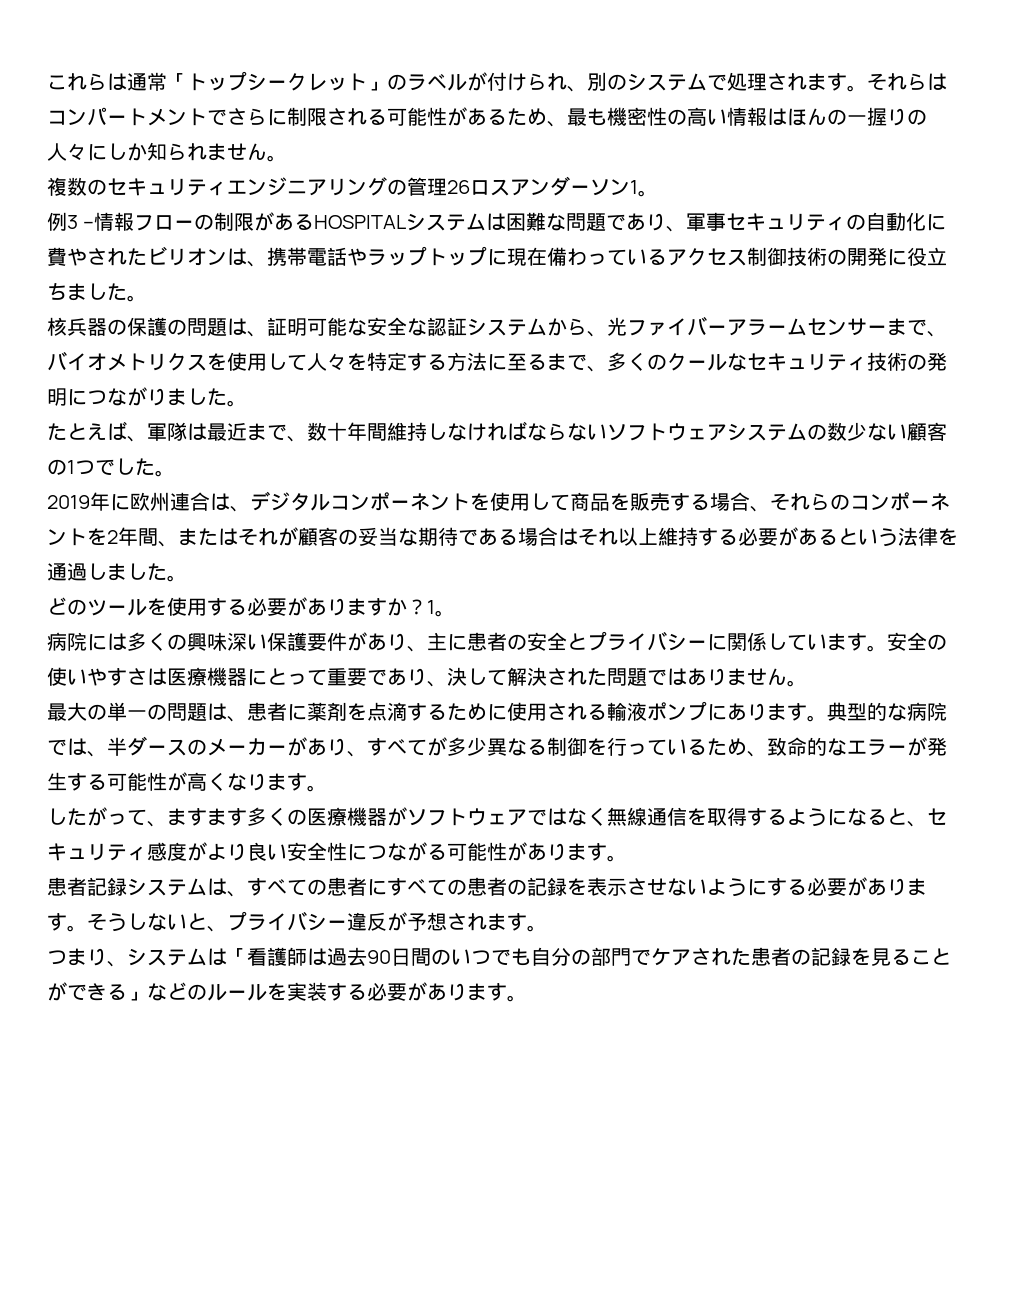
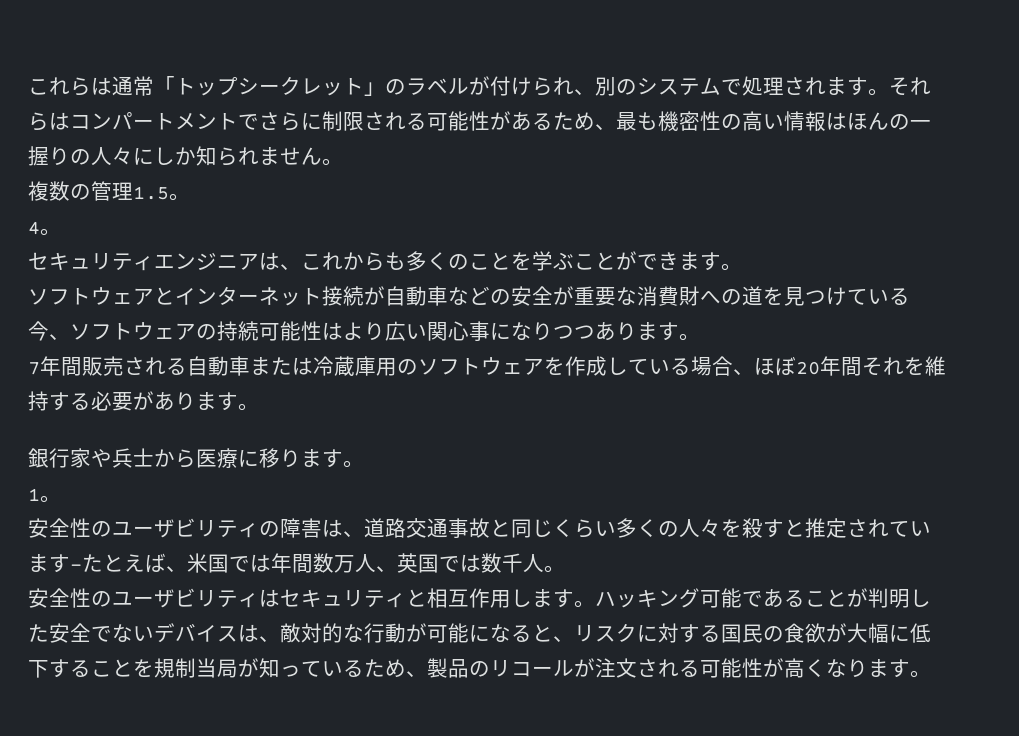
- 複数のセキュリティエンジニアリングの管理26ロスアンダーソン1。
- 例3 –情報フローの制限があるHOSPITALシステムは困難な問題であり、軍事セキュリティの自動化に費やされたビリオンは、携帯電話やラップトップに現在備わっているアクセス制御技術の開発に役立ちました。
- 核兵器の保護の問題は、証明可能な安全な認証システムから、光ファイバーアラームセンサーまで、バイオメトリクスを使用して人々を特定する方法に至るまで、多くのクールなセキュリティ技術の発明につながりました。
- たとえば、軍隊は最近まで、数十年間維持しなければならないソフトウェアシステムの数少ない顧客の1つでした。
- 2019年に欧州連合は、デジタルコンポーネントを使用して商品を販売する場合、それらのコンポーネントを2年間、またはそれが顧客の妥当な期待である場合はそれ以上維持する必要があるという法律を通過しました。
- どのツールを使用する必要がありますか？1。
- 病院には多くの興味深い保護要件があり、主に患者の安全とプライバシーに関係しています。安全の使いやすさは医療機器にとって重要であり、決して解決された問題ではありません。
- 最大の単一の問題は、患者に薬剤を点滴するために使用される輸液ポンプにあります。典型的な病院では、半ダースのメーカーがあり、すべてが多少異なる制御を行っているため、致命的なエラーが発生する可能性が高くなります。
+ 複数の管理1.5。
+ 4。
+ セキュリティエンジニアは、これからも多くのことを学ぶことができます。
+ ソフトウェアとインターネット接続が自動車などの安全が重要な消費財への道を見つけている今、ソフトウェアの持続可能性はより広い関心事になりつつあります。
+ 7年間販売される自動車または冷蔵庫用のソフトウェアを作成している場合、ほぼ20年間それを維持する必要があります。
+ 銀行家や兵士から医療に移ります。
+ 1。
+ 安全性のユーザビリティの障害は、道路交通事故と同じくらい多くの人々を殺すと推定されています-たとえば、米国では年間数万人、英国では数千人。
+ 安全性のユーザビリティはセキュリティと相互作用します。ハッキング可能であることが判明した安全でないデバイスは、敵対的な行動が可能になると、リスクに対する国民の食欲が大幅に低下することを規制当局が知っているため、製品のリコールが注文される可能性が高くなります。
- したがって、ますます多くの医療機器がソフトウェアではなく無線通信を取得するようになると、セキュリティ感度がより良い安全性につながる可能性があります。
- 患者記録システムは、すべての患者にすべての患者の記録を表示させないようにする必要があります。そうしないと、プライバシー違反が予想されます。
- つまり、システムは「看護師は過去90日間のいつでも自分の部門でケアされた患者の記録を見ることができる」などのルールを実装する必要があります。

